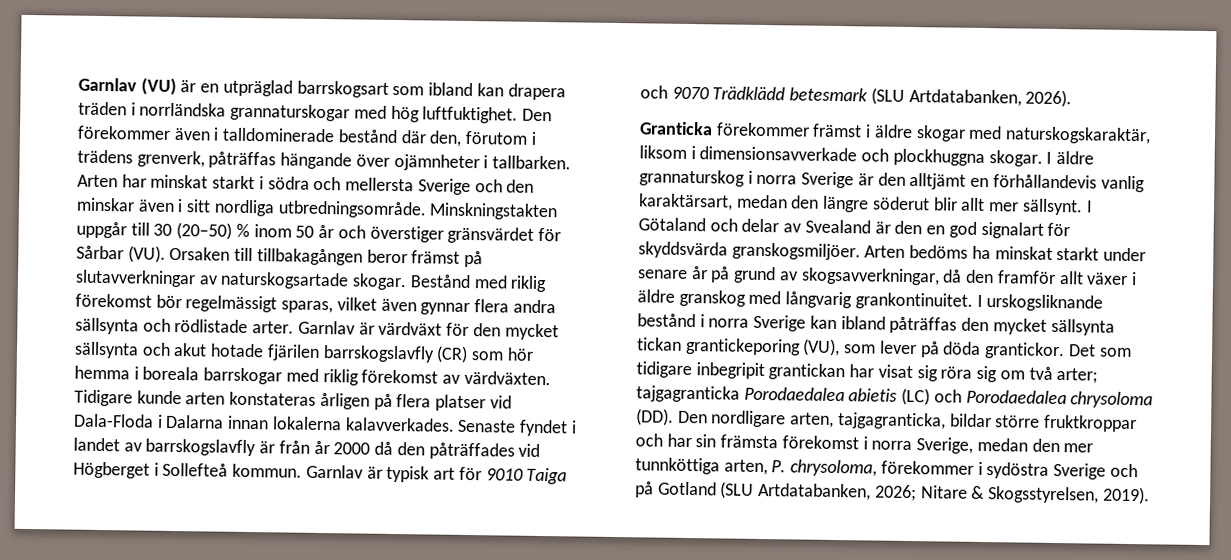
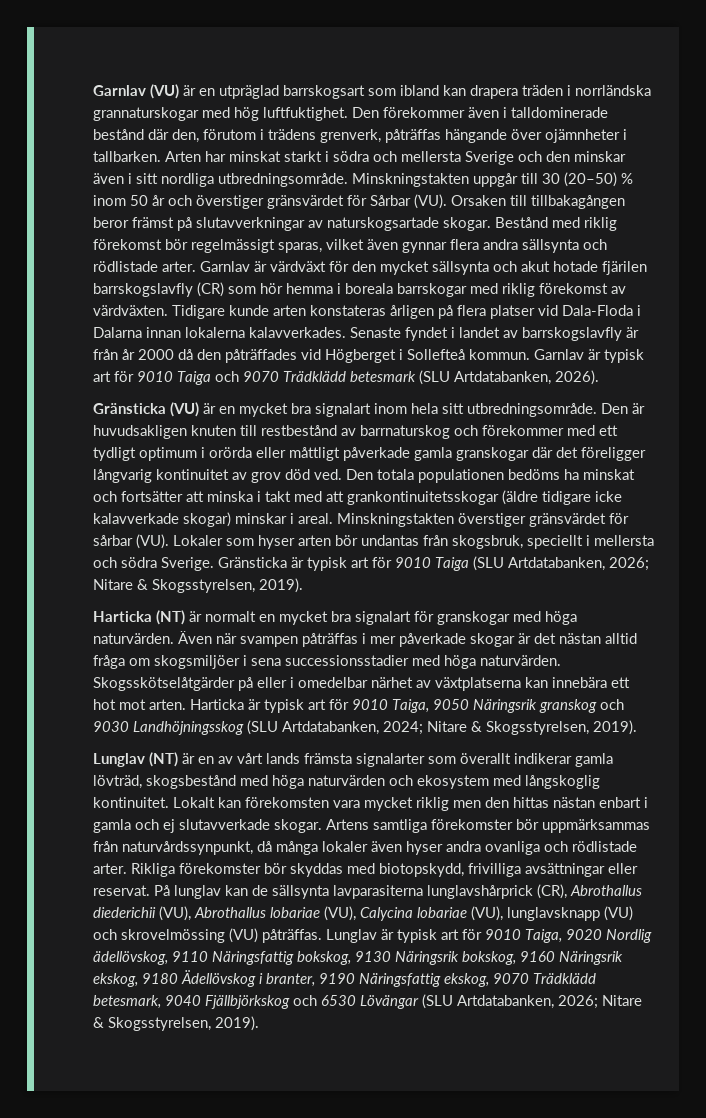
- Granticka förekommer främst i äldre skogar med naturskogskaraktär, liksom i dimensionsavverkade och plockhuggna skogar. I äldre grannaturskog i norra Sverige är den alltjämt en förhållandevis vanlig karaktärsart, medan den längre söderut blir allt mer sällsynt. I Götaland och delar av Svealand är den en god signalart för skyddsvärda granskogsmiljöer. Arten bedöms ha minskat starkt under senare år på grund av skogsavverkningar, då den framför allt växer i äldre granskog med långvarig grankontinuitet. I urskogsliknande bestånd i norra Sverige kan ibland påträffas den mycket sällsynta tickan grantickeporing (VU), som lever på döda grantickor. Det som tidigare inbegripit grantickan har visat sig röra sig om två arter; tajgagranticka Porodaedalea abietis (LC) och Porodaedalea chrysoloma (DD). Den nordligare arten, tajgagranticka, bildar större fruktkroppar och har sin främsta förekomst i norra Sverige, medan den mer tunnköttiga arten, P. chrysoloma, förekommer i sydöstra Sverige och på Gotland (SLU Artdatabanken, 2026; Nitare & Skogsstyrelsen, 2019).
+ Gränsticka (VU) är en mycket bra signalart inom hela sitt utbredningsområde. Den är huvudsakligen knuten till restbestånd av barrnaturskog och förekommer med ett tydligt optimum i orörda eller måttligt påverkade gamla granskogar där det föreligger långvarig kontinuitet av grov död ved. Den totala populationen bedöms ha minskat och fortsätter att minska i takt med att grankontinuitetsskogar (äldre tidigare icke kalavverkade skogar) minskar i areal. Minskningstakten överstiger gränsvärdet för sårbar (VU). Lokaler som hyser arten bör undantas från skogsbruk, speciellt i mellersta och södra Sverige. Gränsticka är typisk art för 9010 Taiga (SLU Artdatabanken, 2026; Nitare & Skogsstyrelsen, 2019).
+ Harticka (NT) är normalt en mycket bra signalart för granskogar med höga naturvärden. Även när svampen påträffas i mer påverkade skogar är det nästan alltid fråga om skogsmiljöer i sena successionsstadier med höga naturvärden. Skogsskötselåtgärder på eller i omedelbar närhet av växtplatserna kan innebära ett hot mot arten. Harticka är typisk art för 9010 Taiga, 9050 Näringsrik granskog och 9030 Landhöjningsskog (SLU Artdatabanken, 2024; Nitare & Skogsstyrelsen, 2019).
+ Lunglav (NT) är en av vårt lands främsta signalarter som överallt indikerar gamla lövträd, skogsbestånd med höga naturvärden och ekosystem med långskoglig kontinuitet. Lokalt kan förekomsten vara mycket riklig men den hittas nästan enbart i gamla och ej slutavverkade skogar. Artens samtliga förekomster bör uppmärksammas från naturvårdssynpunkt, då många lokaler även hyser andra ovanliga och rödlistade arter. Rikliga förekomster bör skyddas med biotopskydd, frivilliga avsättningar eller reservat. På lunglav kan de sällsynta lavparasiterna lunglavshårprick (CR), Abrothallus diederichii (VU), Abrothallus lobariae (VU), Calycina lobariae (VU), lunglavsknapp (VU) och skrovelmössing (VU) påträffas. Lunglav är typisk art för 9010 Taiga, 9020 Nordlig ädellövskog, 9110 Näringsfattig bokskog, 9130 Näringsrik bokskog, 9160 Näringsrik ekskog, 9180 Ädellövskog i branter, 9190 Näringsfattig ekskog, 9070 Trädklädd betesmark, 9040 Fjällbjörkskog och 6530 Lövängar (SLU Artdatabanken, 2026; Nitare & Skogsstyrelsen, 2019).

